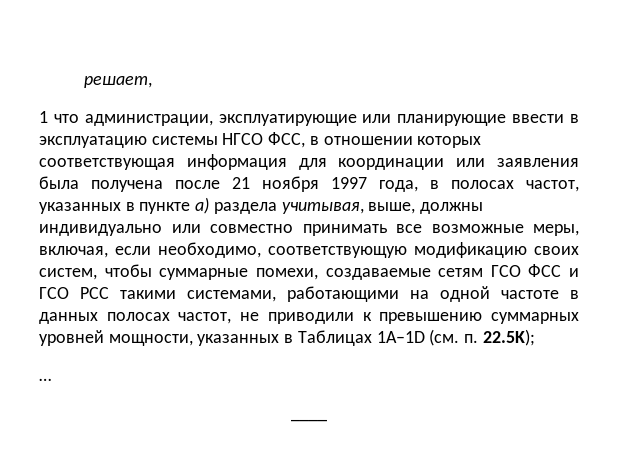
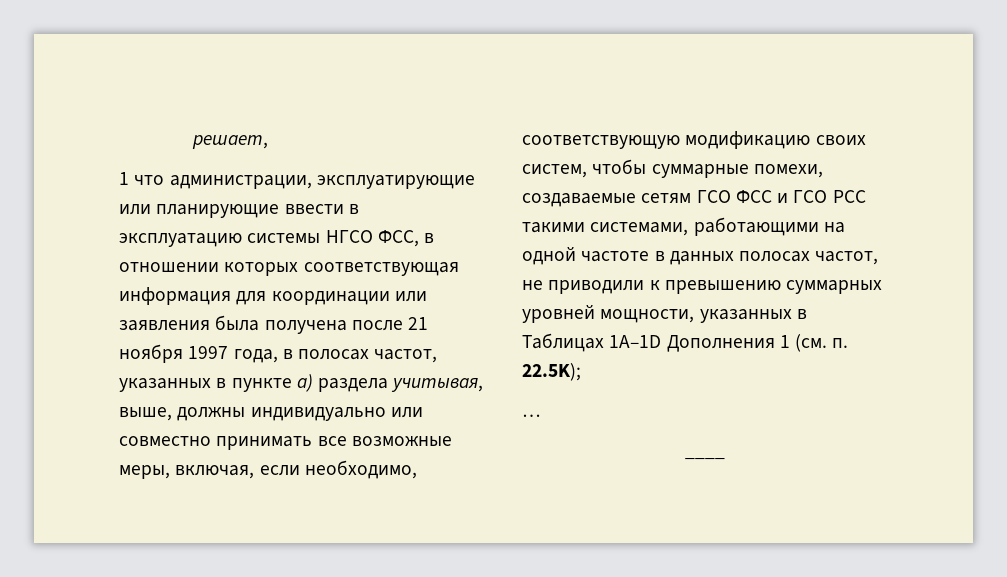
- 1 что администрации, эксплуатирующие или планирующие ввести в эксплуатацию системы НГСО ФСС, в отношении которых соответствующая информация для координации или заявления была получена после 21 ноября 1997 года, в полосах частот, указанных в пункте а) раздела учитывая, выше, должны индивидуально или совместно принимать все возможные меры, включая, если необходимо, соответствующую модификацию своих систем, чтобы суммарные помехи, создаваемые сетям ГСО ФСС и ГСО РСС такими системами, работающими на одной частоте в данных полосах частот, не приводили к превышению суммарных уровней мощности, указанных в Таблицах 1A–1D (см. п. 22.5K);
+ 1 что администрации, эксплуатирующие или планирующие ввести в эксплуатацию системы НГСО ФСС, в отношении которых соответствующая информация для координации или заявления была получена после 21 ноября 1997 года, в полосах частот, указанных в пункте а) раздела учитывая, выше, должны индивидуально или совместно принимать все возможные меры, включая, если необходимо, соответствующую модификацию своих систем, чтобы суммарные помехи, создаваемые сетям ГСО ФСС и ГСО РСС такими системами, работающими на одной частоте в данных полосах частот, не приводили к превышению суммарных уровней мощности, указанных в Таблицах 1A–1D Дополнения 1 (см. п. 22.5K);

